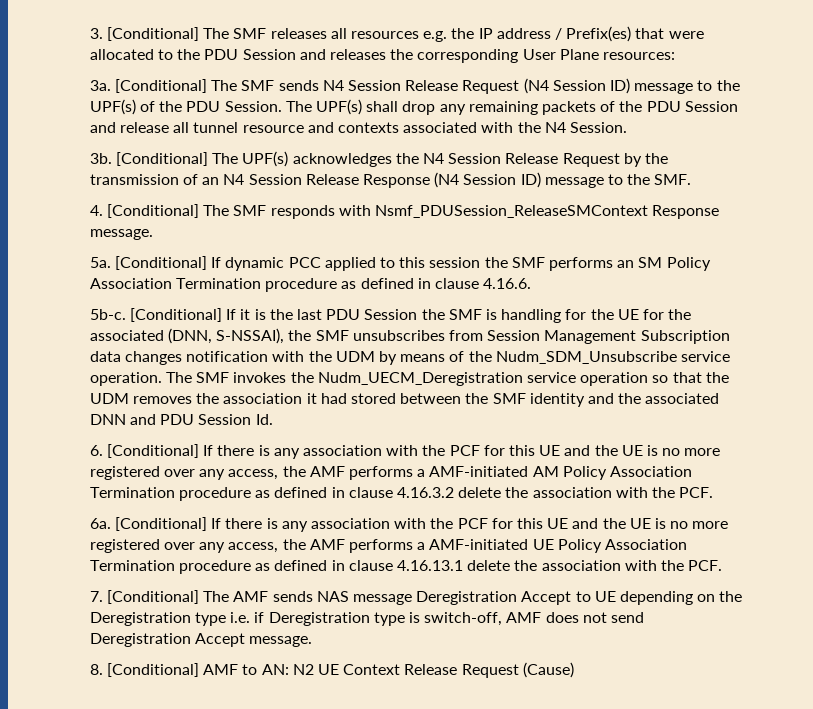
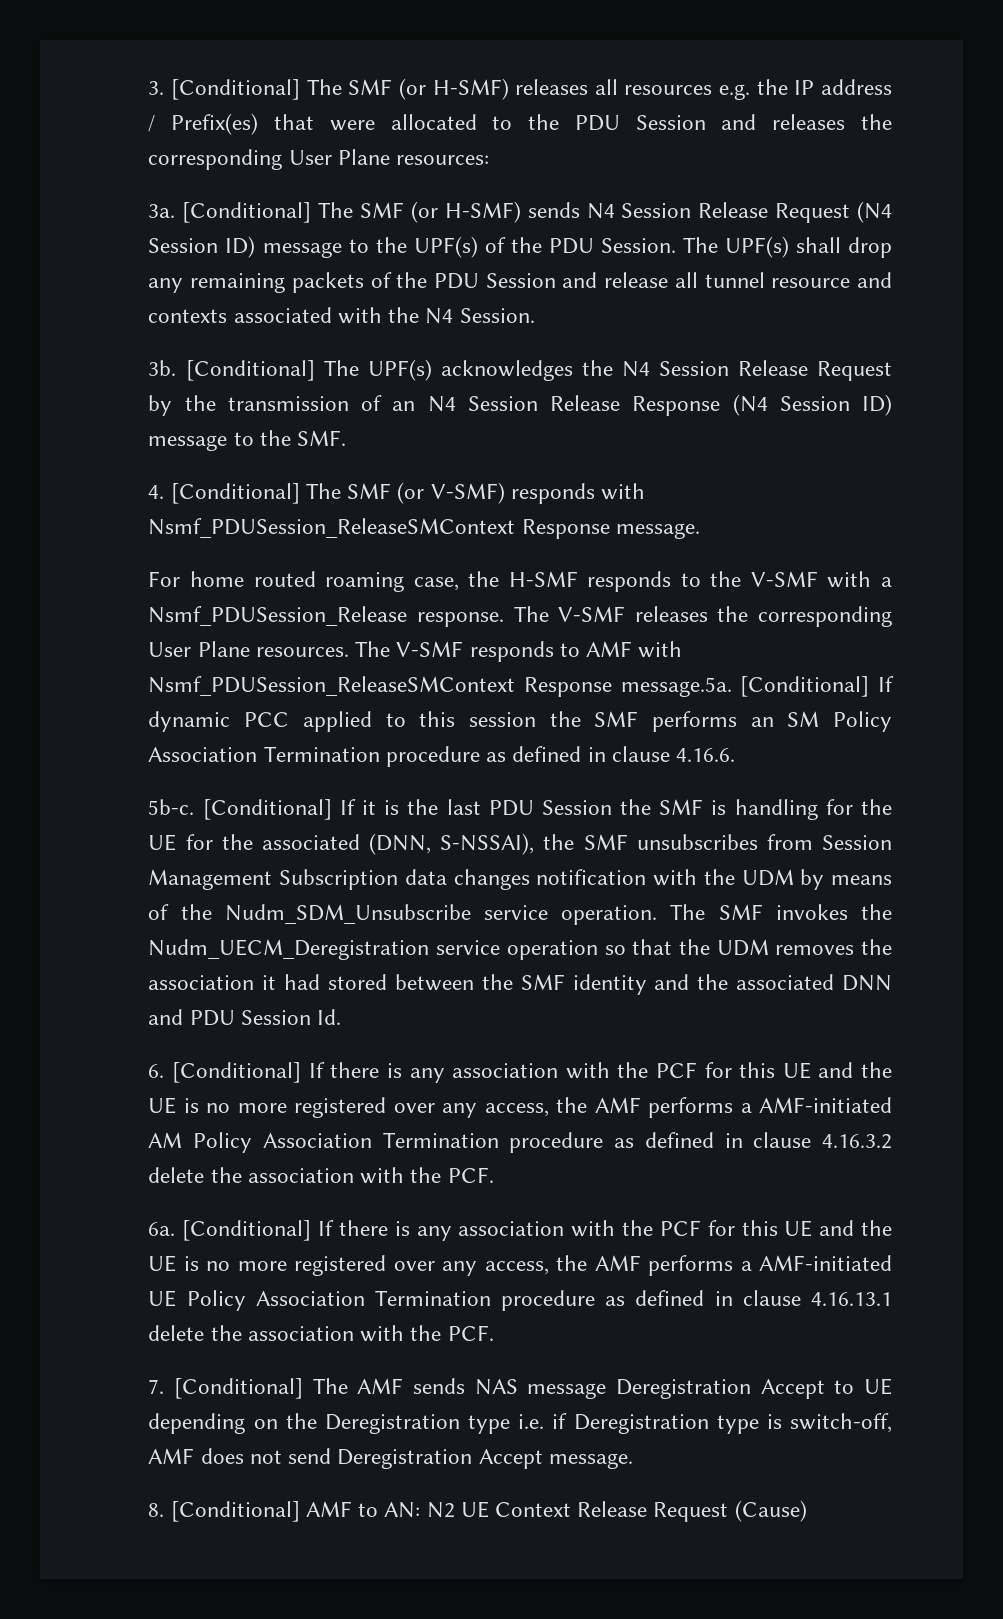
- 3. [Conditional] The SMF releases all resources e.g. the IP address / Prefix(es) that were allocated to the PDU Session and releases the corresponding User Plane resources:
+ 3. [Conditional] The SMF (or H-SMF) releases all resources e.g. the IP address / Prefix(es) that were allocated to the PDU Session and releases the corresponding User Plane resources:
- [Conditional] The SMF sends N4 Session Release Request (N4 Session ID) message to the UPF(s) of the PDU Session.
+ [Conditional] The SMF (or H-SMF) sends N4 Session Release Request (N4 Session ID) message to the UPF(s) of the PDU Session.
- 4. [Conditional] The SMF responds with Nsmf_PDUSession_ReleaseSMContext Response message.
+ 4. [Conditional] The SMF (or V-SMF) responds with Nsmf_PDUSession_ReleaseSMContext Response message.
- 5a. [Conditional] If dynamic PCC applied to this session the SMF performs an SM Policy Association Termination procedure as defined in clause 4.16.6.
+ For home routed roaming case, the H-SMF responds to the V-SMF with a Nsmf_PDUSession_Release response. The V-SMF releases the corresponding User Plane resources. The V-SMF responds to AMF with Nsmf_PDUSession_ReleaseSMContext Response message.5a. [Conditional] If dynamic PCC applied to this session the SMF performs an SM Policy Association Termination procedure as defined in clause 4.16.6.

